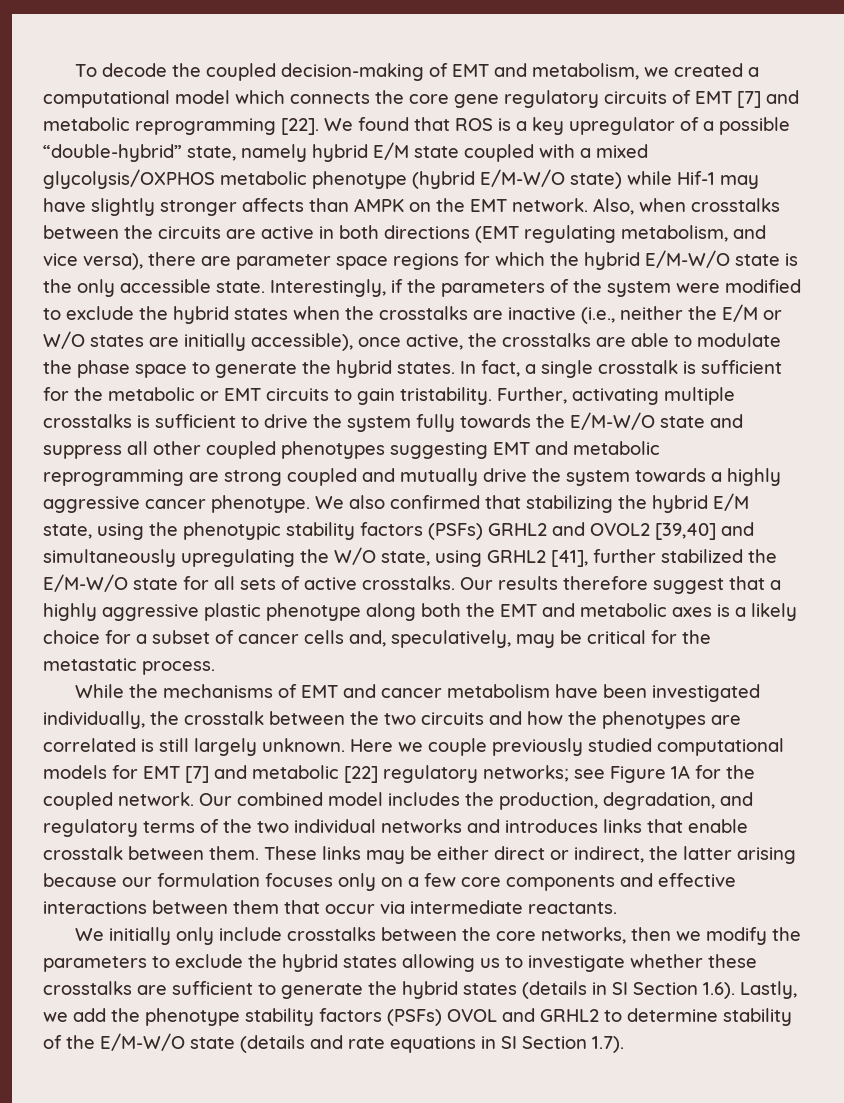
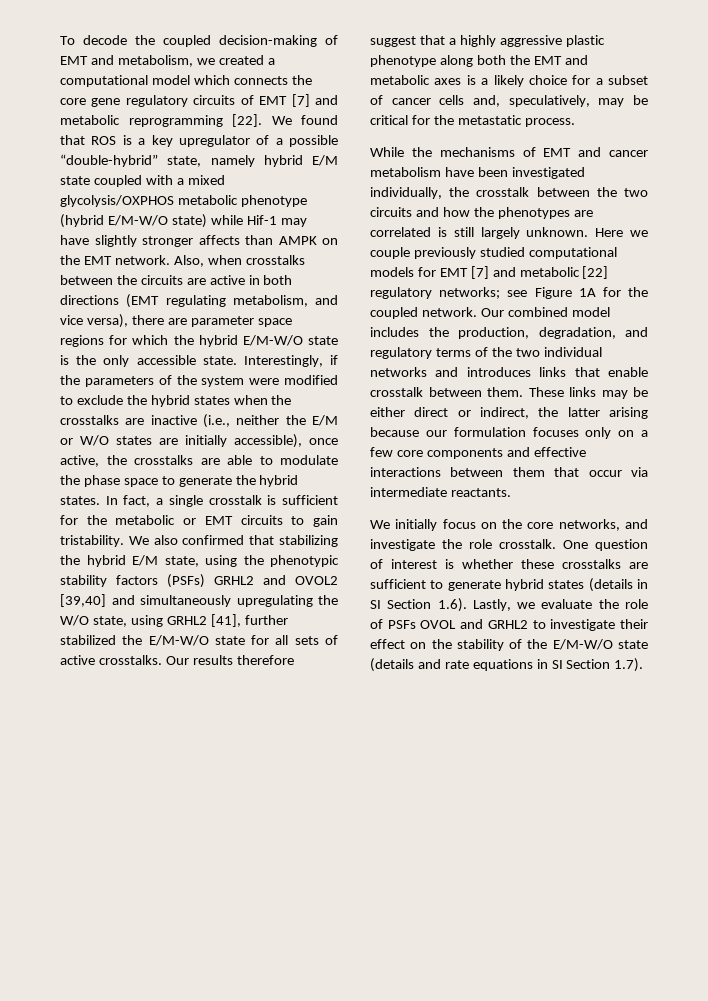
- Further, activating multiple crosstalks is sufficient to drive the system fully towards the E/M-W/O state and suppress all other coupled phenotypes suggesting EMT and metabolic reprogramming are strong coupled and mutually drive the system towards a highly aggressive cancer phenotype.
- We initially only include crosstalks between the core networks, then we modify the parameters to exclude the hybrid states allowing us to investigate whether these crosstalks are sufficient to generate the hybrid states (details in SI Section 1.6). Lastly, we add the phenotype stability factors (PSFs) OVOL and GRHL2 to determine stability of the E/M-W/O state (details and rate equations in SI Section 1.7).
+ We initially focus on the core networks, and investigate the role crosstalk. One question of interest is whether these crosstalks are sufficient to generate hybrid states (details in SI Section 1.6). Lastly, we evaluate the role of PSFs OVOL and GRHL2 to investigate their effect on the stability of the E/M-W/O state (details and rate equations in SI Section 1.7).

